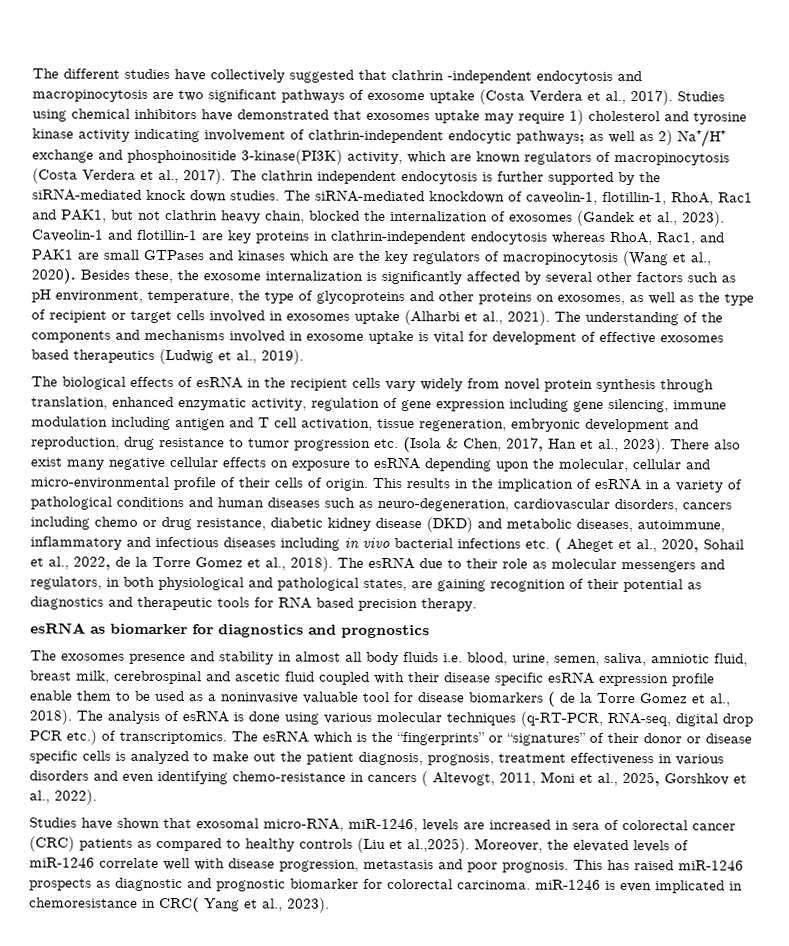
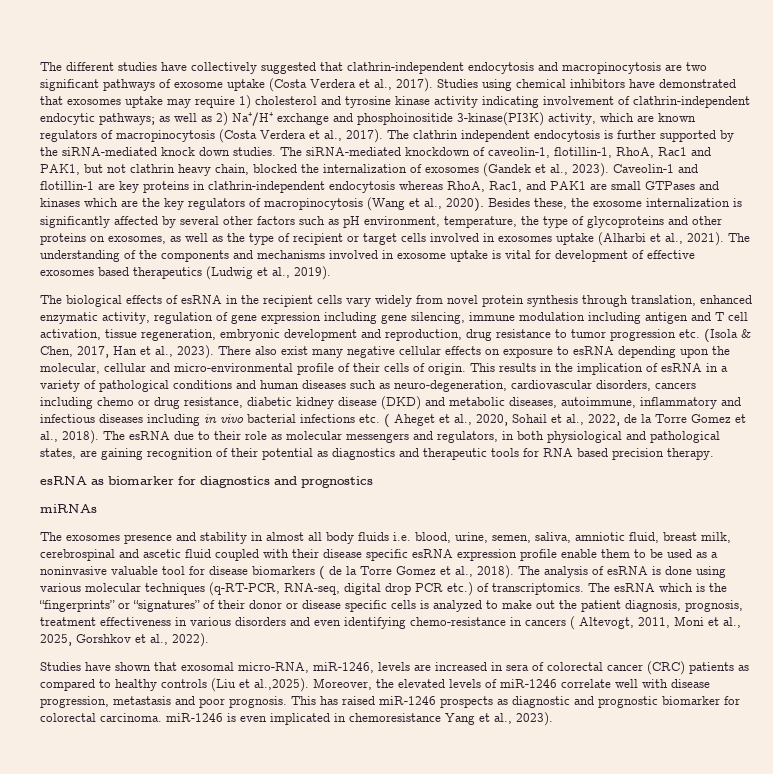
- The different studies have collectively suggested that clathrin -independent endocytosis and macropinocytosis are two significant pathways of exosome uptake (Costa Verdera et al., 2017).
+ The different studies have collectively suggested that clathrin-independent endocytosis and macropinocytosis are two significant pathways of exosome uptake (Costa Verdera et al., 2017).
+ miRNAs
- This has raised miR-1246 prospects as diagnostic and prognostic biomarker for colorectal carcinoma. miR-1246 is even implicated in chemoresistance in CRC( Yang et al., 2023).
+ This has raised miR-1246 prospects as diagnostic and prognostic biomarker for colorectal carcinoma. miR-1246 is even implicated in chemoresistance Yang et al., 2023).

